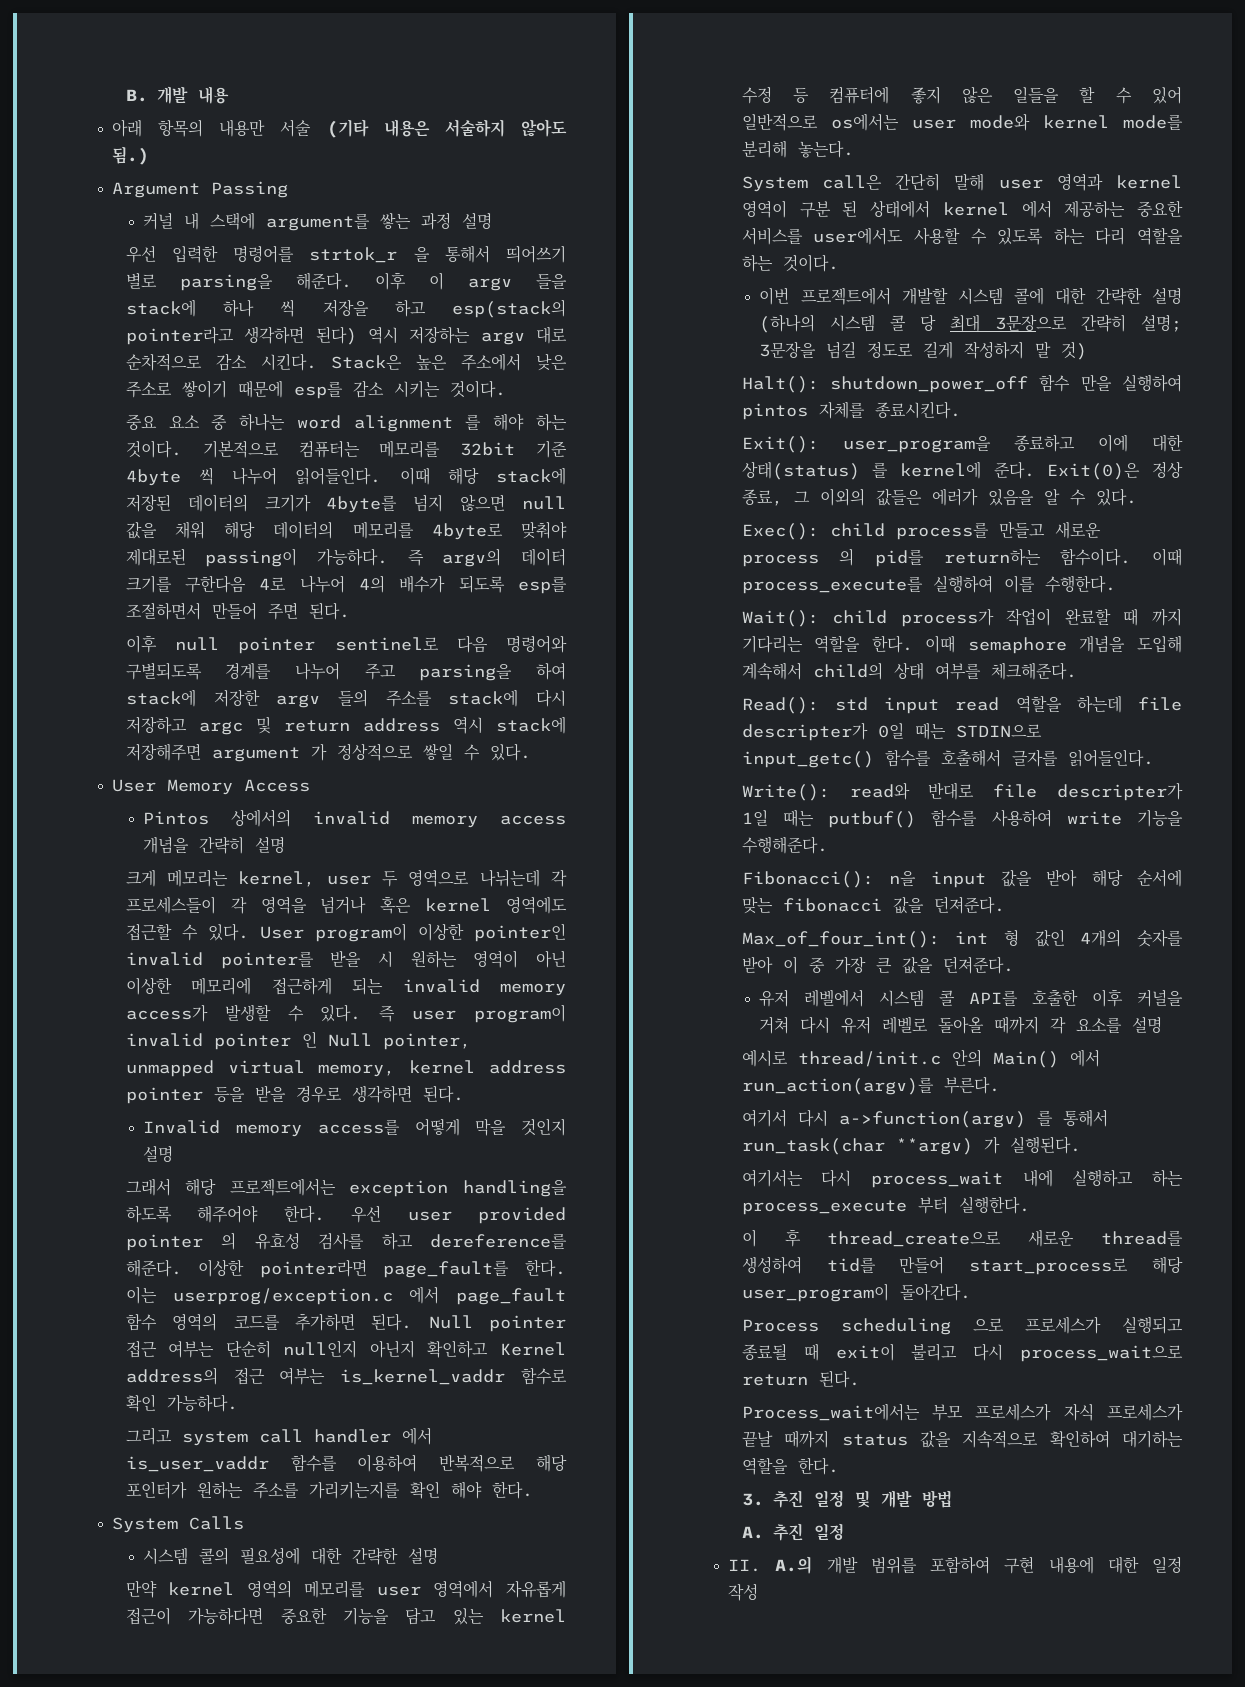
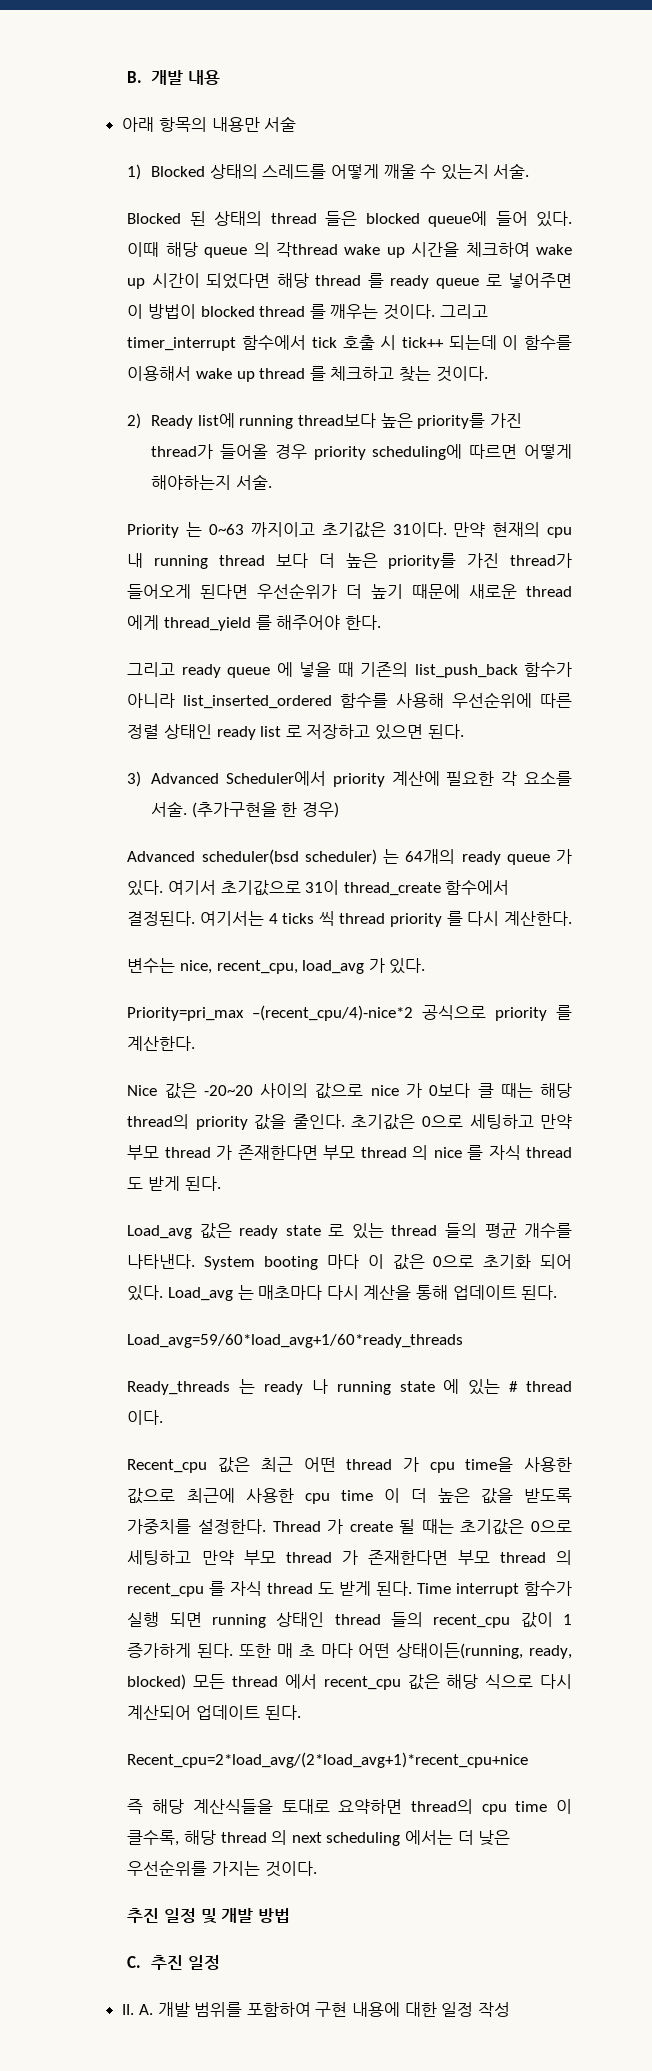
- 아래 항목의 내용만 서술 (기타 내용은 서술하지 않아도 됨.)
- Argument Passing
- 커널 내 스택에 argument를 쌓는 과정 설명
- 우선 입력한 명령어를 strtok_r 을 통해서 띄어쓰기 별로 parsing을 해준다. 이후 이 argv 들을 stack에 하나 씩 저장을 하고 esp(stack의 pointer라고 생각하면 된다) 역시 저장하는 argv 대로 순차적으로 감소 시킨다. Stack은 높은 주소에서 낮은 주소로 쌓이기 때문에 esp를 감소 시키는 것이다.
- 중요 요소 중 하나는 word alignment 를 해야 하는 것이다. 기본적으로 컴퓨터는 메모리를 32bit 기준 4byte 씩 나누어 읽어들인다. 이때 해당 stack에 저장된 데이터의 크기가 4byte를 넘지 않으면 null 값을 채워 해당 데이터의 메모리를 4byte로 맞춰야 제대로된 passing이 가능하다. 즉 argv의 데이터 크기를 구한다음 4로 나누어 4의 배수가 되도록 esp를 조절하면서 만들어 주면 된다.
- 이후 null pointer sentinel로 다음 명령어와 구별되도록 경계를 나누어 주고 parsing을 하여 stack에 저장한 argv 들의 주소를 stack에 다시 저장하고 argc 및 return address 역시 stack에 저장해주면 argument 가 정상적으로 쌓일 수 있다.
- User Memory Access
- Pintos 상에서의 invalid memory access 개념을 간략히 설명
- 크게 메모리는 kernel, user 두 영역으로 나뉘는데 각 프로세스들이 각 영역을 넘거나 혹은 kernel 영역에도 접근할 수 있다. User program이 이상한 pointer인 invalid pointer를 받을 시 원하는 영역이 아닌 이상한 메모리에 접근하게 되는 invalid memory access가 발생할 수 있다. 즉 user program이 invalid pointer 인 Null pointer, unmapped virtual memory, kernel address pointer 등을 받을 경우로 생각하면 된다.
- Invalid memory access를 어떻게 막을 것인지 설명
- 그래서 해당 프로젝트에서는 exception handling을 하도록 해주어야 한다. 우선 user provided pointer 의 유효성 검사를 하고 dereference를 해준다. 이상한 pointer라면 page_fault를 한다. 이는 userprog/exception.c 에서 page_fault 함수 영역의 코드를 추가하면 된다. Null pointer 접근 여부는 단순히 null인지 아닌지 확인하고 Kernel address의 접근 여부는 is_kernel_vaddr 함수로 확인 가능하다.
- 그리고 system call handler 에서 is_user_vaddr 함수를 이용하여 반복적으로 해당 포인터가 원하는 주소를 가리키는지를 확인 해야 한다.
- System Calls
- 시스템 콜의 필요성에 대한 간략한 설명
- 만약 kernel 영역의 메모리를 user 영역에서 자유롭게 접근이 가능하다면 중요한 기능을 담고 있는 kernel 수정 등 컴퓨터에 좋지 않은 일들을 할 수 있어 일반적으로 os에서는 user mode와 kernel mode를 분리해 놓는다.
- System call은 간단히 말해 user 영역과 kernel 영역이 구분 된 상태에서 kernel 에서 제공하는 중요한 서비스를 user에서도 사용할 수 있도록 하는 다리 역할을 하는 것이다.
- 이번 프로젝트에서 개발할 시스템 콜에 대한 간략한 설명 (하나의 시스템 콜 당 최대 3문장으로 간략히 설명; 3문장을 넘길 정도로 길게 작성하지 말 것)
- Halt(): shutdown_power_off 함수 만을 실행하여 pintos 자체를 종료시킨다.
- Exit(): user_program을 종료하고 이에 대한 상태(status) 를 kernel에 준다. Exit(0)은 정상 종료, 그 이외의 값들은 에러가 있음을 알 수 있다.
- Exec(): child process를 만들고 새로운 process 의 pid를 return하는 함수이다. 이때 process_execute를 실행하여 이를 수행한다.
- Wait(): child process가 작업이 완료할 때 까지 기다리는 역할을 한다. 이때 semaphore 개념을 도입해 계속해서 child의 상태 여부를 체크해준다.
- Read(): std input read 역할을 하는데 file descripter가 0일 때는 STDIN으로 input_getc() 함수를 호출해서 글자를 읽어들인다.
- Write(): read와 반대로 file descripter가 1일 때는 putbuf() 함수를 사용하여 write 기능을 수행해준다.
- Fibonacci(): n을 input 값을 받아 해당 순서에 맞는 fibonacci 값을 던져준다.
- Max_of_four_int(): int 형 값인 4개의 숫자를 받아 이 중 가장 큰 값을 던져준다.
- 유저 레벨에서 시스템 콜 API를 호출한 이후 커널을 거쳐 다시 유저 레벨로 돌아올 때까지 각 요소를 설명
- 예시로 thread/init.c 안의 Main() 에서 run_action(argv)를 부른다.
- 여기서 다시 a->function(argv) 를 통해서 run_task(char **argv) 가 실행된다.
- 여기서는 다시 process_wait 내에 실행하고 하는 process_execute 부터 실행한다.
- 이 후 thread_create으로 새로운 thread를 생성하여 tid를 만들어 start_process로 해당 user_program이 돌아간다.
- Process scheduling 으로 프로세스가 실행되고 종료될 때 exit이 불리고 다시 process_wait으로 return 된다.
- Process_wait에서는 부모 프로세스가 자식 프로세스가 끝날 때까지 status 값을 지속적으로 확인하여 대기하는 역할을 한다.
- 3. 추진 일정 및 개발 방법
+ 아래 항목의 내용만 서술
+ 1) Blocked 상태의 스레드를 어떻게 깨울 수 있는지 서술.
+ Blocked 된 상태의 thread 들은 blocked queue에 들어 있다. 이때 해당 queue 의 각thread wake up 시간을 체크하여 wake up 시간이 되었다면 해당 thread 를 ready queue 로 넣어주면 이 방법이 blocked thread 를 깨우는 것이다. 그리고 timer_interrupt 함수에서 tick 호출 시 tick++ 되는데 이 함수를 이용해서 wake up thread 를 체크하고 찾는 것이다.
+ 2) Ready list에 running thread보다 높은 priority를 가진 thread가 들어올 경우 priority scheduling에 따르면 어떻게 해야하는지 서술.
+ Priority 는 0~63 까지이고 초기값은 31이다. 만약 현재의 cpu 내 running thread 보다 더 높은 priority를 가진 thread가 들어오게 된다면 우선순위가 더 높기 때문에 새로운 thread 에게 thread_yield 를 해주어야 한다.
+ 그리고 ready queue 에 넣을 때 기존의 list_push_back 함수가 아니라 list_inserted_ordered 함수를 사용해 우선순위에 따른 정렬 상태인 ready list 로 저장하고 있으면 된다.
+ 3) Advanced Scheduler에서 priority 계산에 필요한 각 요소를 서술. (추가구현을 한 경우)
+ Advanced scheduler(bsd scheduler) 는 64개의 ready queue 가 있다. 여기서 초기값으로 31이 thread_create 함수에서 결정된다. 여기서는 4 ticks 씩 thread priority 를 다시 계산한다.
+ 변수는 nice, recent_cpu, load_avg 가 있다.
+ Priority=pri_max –(recent_cpu/4)-nice*2 공식으로 priority 를 계산한다.
+ Nice 값은 -20~20 사이의 값으로 nice 가 0보다 클 때는 해당 thread의 priority 값을 줄인다. 초기값은 0으로 세팅하고 만약 부모 thread 가 존재한다면 부모 thread 의 nice 를 자식 thread 도 받게 된다.
+ Load_avg 값은 ready state 로 있는 thread 들의 평균 개수를 나타낸다. System booting 마다 이 값은 0으로 초기화 되어 있다. Load_avg 는 매초마다 다시 계산을 통해 업데이트 된다.
+ Load_avg=59/60*load_avg+1/60*ready_threads
+ Ready_threads 는 ready 나 running state 에 있는 # thread 이다.
+ Recent_cpu 값은 최근 어떤 thread 가 cpu time을 사용한 값으로 최근에 사용한 cpu time 이 더 높은 값을 받도록 가중치를 설정한다. Thread 가 create 될 때는 초기값은 0으로 세팅하고 만약 부모 thread 가 존재한다면 부모 thread 의 recent_cpu 를 자식 thread 도 받게 된다. Time interrupt 함수가 실행 되면 running 상태인 thread 들의 recent_cpu 값이 1 증가하게 된다. 또한 매 초 마다 어떤 상태이든(running, ready, blocked) 모든 thread 에서 recent_cpu 값은 해당 식으로 다시 계산되어 업데이트 된다.
+ Recent_cpu=2*load_avg/(2*load_avg+1)*recent_cpu+nice
+ 즉 해당 계산식들을 토대로 요약하면 thread의 cpu time 이 클수록, 해당 thread 의 next scheduling 에서는 더 낮은 우선순위를 가지는 것이다.
+ 추진 일정 및 개발 방법
- A. 추진 일정
+ C. 추진 일정
- II. A.의 개발 범위를 포함하여 구현 내용에 대한 일정 작성
+ II. A. 개발 범위를 포함하여 구현 내용에 대한 일정 작성

